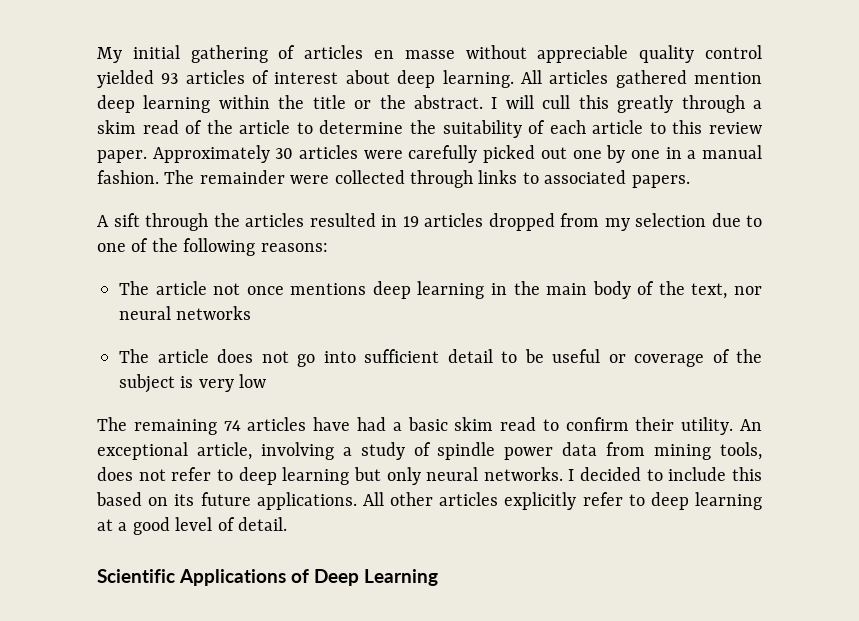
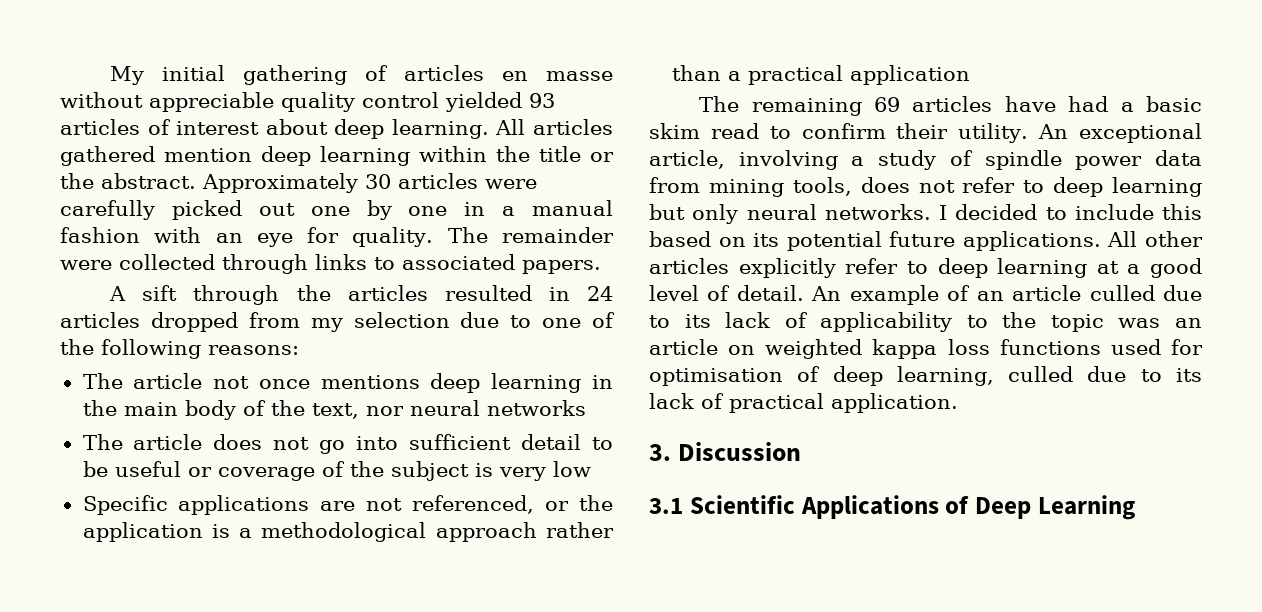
- I will cull this greatly through a skim read of the article to determine the suitability of each article to this review paper.
- Approximately 30 articles were carefully picked out one by one in a manual fashion.
+ Approximately 30 articles were carefully picked out one by one in a manual fashion with an eye for quality.
- A sift through the articles resulted in 19 articles dropped from my selection due to one of the following reasons:
+ A sift through the articles resulted in 24 articles dropped from my selection due to one of the following reasons:
+ Specific applications are not referenced, or the application is a methodological approach rather than a practical application
- The remaining 74 articles have had a basic skim read to confirm their utility.
+ The remaining 69 articles have had a basic skim read to confirm their utility.
- I decided to include this based on its future applications.
+ I decided to include this based on its potential future applications.
- All other articles explicitly refer to deep learning at a good level of detail.
- Scientific Applications of Deep Learning
+ All other articles explicitly refer to deep learning at a good level of detail. An example of an article culled due to its lack of applicability to the topic was an article on weighted kappa loss functions used for optimisation of deep learning, culled due to its lack of practical application.
+ 3. Discussion
+ 3.1 Scientific Applications of Deep Learning

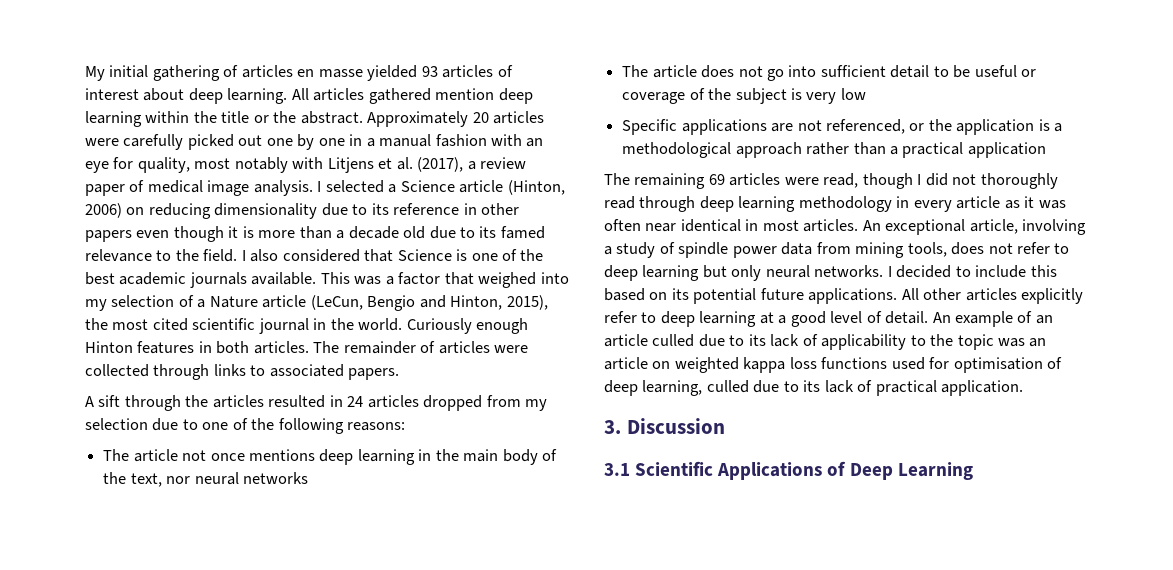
- My initial gathering of articles en masse without appreciable quality control yielded 93 articles of interest about deep learning.
+ My initial gathering of articles en masse yielded 93 articles of interest about deep learning.
- Approximately 30 articles were carefully picked out one by one in a manual fashion with an eye for quality. The remainder were collected through links to associated papers.
+ Approximately 20 articles were carefully picked out one by one in a manual fashion with an eye for quality, most notably with Litjens et al. (2017), a review paper of medical image analysis. I selected a Science article (Hinton, 2006) on reducing dimensionality due to its reference in other papers even though it is more than a decade old due to its famed relevance to the field. I also considered that Science is one of the best academic journals available. This was a factor that weighed into my selection of a Nature article (LeCun, Bengio and Hinton, 2015), the most cited scientific journal in the world. Curiously enough Hinton features in both articles. The remainder of articles were collected through links to associated papers.
- The remaining 69 articles have had a basic skim read to confirm their utility.
+ The remaining 69 articles were read, though I did not thoroughly read through deep learning methodology in every article as it was often near identical in most articles.

